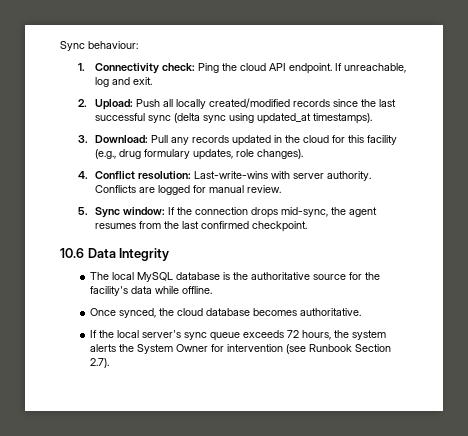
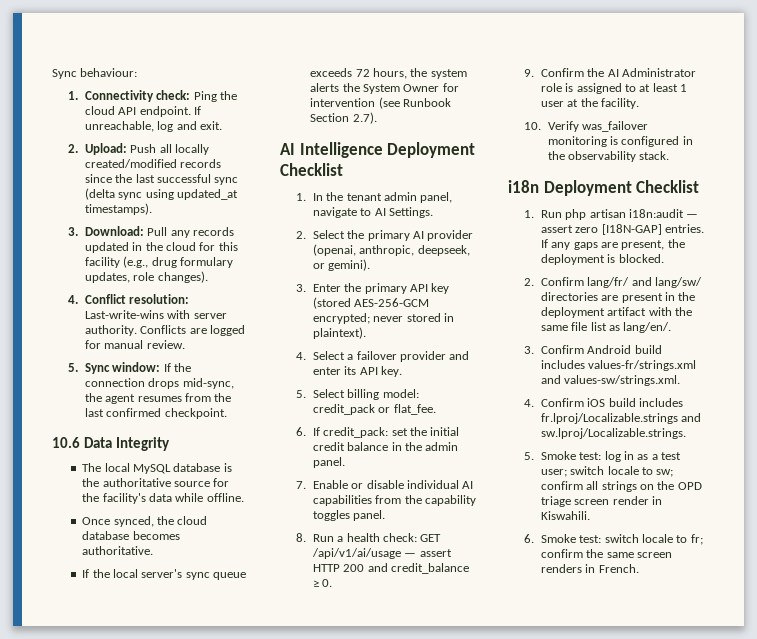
+ AI Intelligence Deployment Checklist
+ 1. In the tenant admin panel, navigate to AI Settings.
+ 2. Select the primary AI provider (openai, anthropic, deepseek, or gemini).
+ 3. Enter the primary API key (stored AES-256-GCM encrypted; never stored in plaintext).
+ 4. Select a failover provider and enter its API key.
+ 5. Select billing model: credit_pack or flat_fee.
+ 6. If credit_pack: set the initial credit balance in the admin panel.
+ 7. Enable or disable individual AI capabilities from the capability toggles panel.
+ 8. Run a health check: GET /api/v1/ai/usage — assert HTTP 200 and credit_balance ≥ 0.
+ 9. Confirm the AI Administrator role is assigned to at least 1 user at the facility.
+ 10. Verify was_failover monitoring is configured in the observability stack.
+ i18n Deployment Checklist
+ 1. Run php artisan i18n:audit — assert zero [I18N-GAP] entries. If any gaps are present, the deployment is blocked.
+ 2. Confirm lang/fr/ and lang/sw/ directories are present in the deployment artifact with the same file list as lang/en/.
+ 3. Confirm Android build includes values-fr/strings.xml and values-sw/strings.xml.
+ 4. Confirm iOS build includes fr.lproj/Localizable.strings and sw.lproj/Localizable.strings.
+ 5. Smoke test: log in as a test user; switch locale to sw; confirm all strings on the OPD triage screen render in Kiswahili.
+ 6. Smoke test: switch locale to fr; confirm the same screen renders in French.

